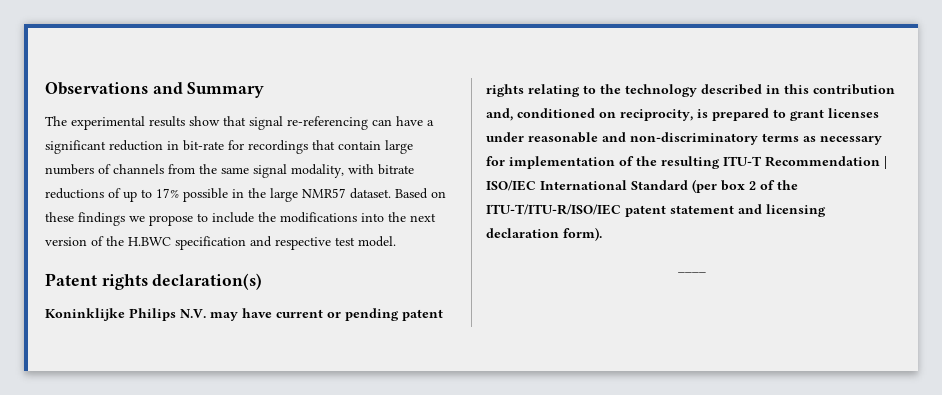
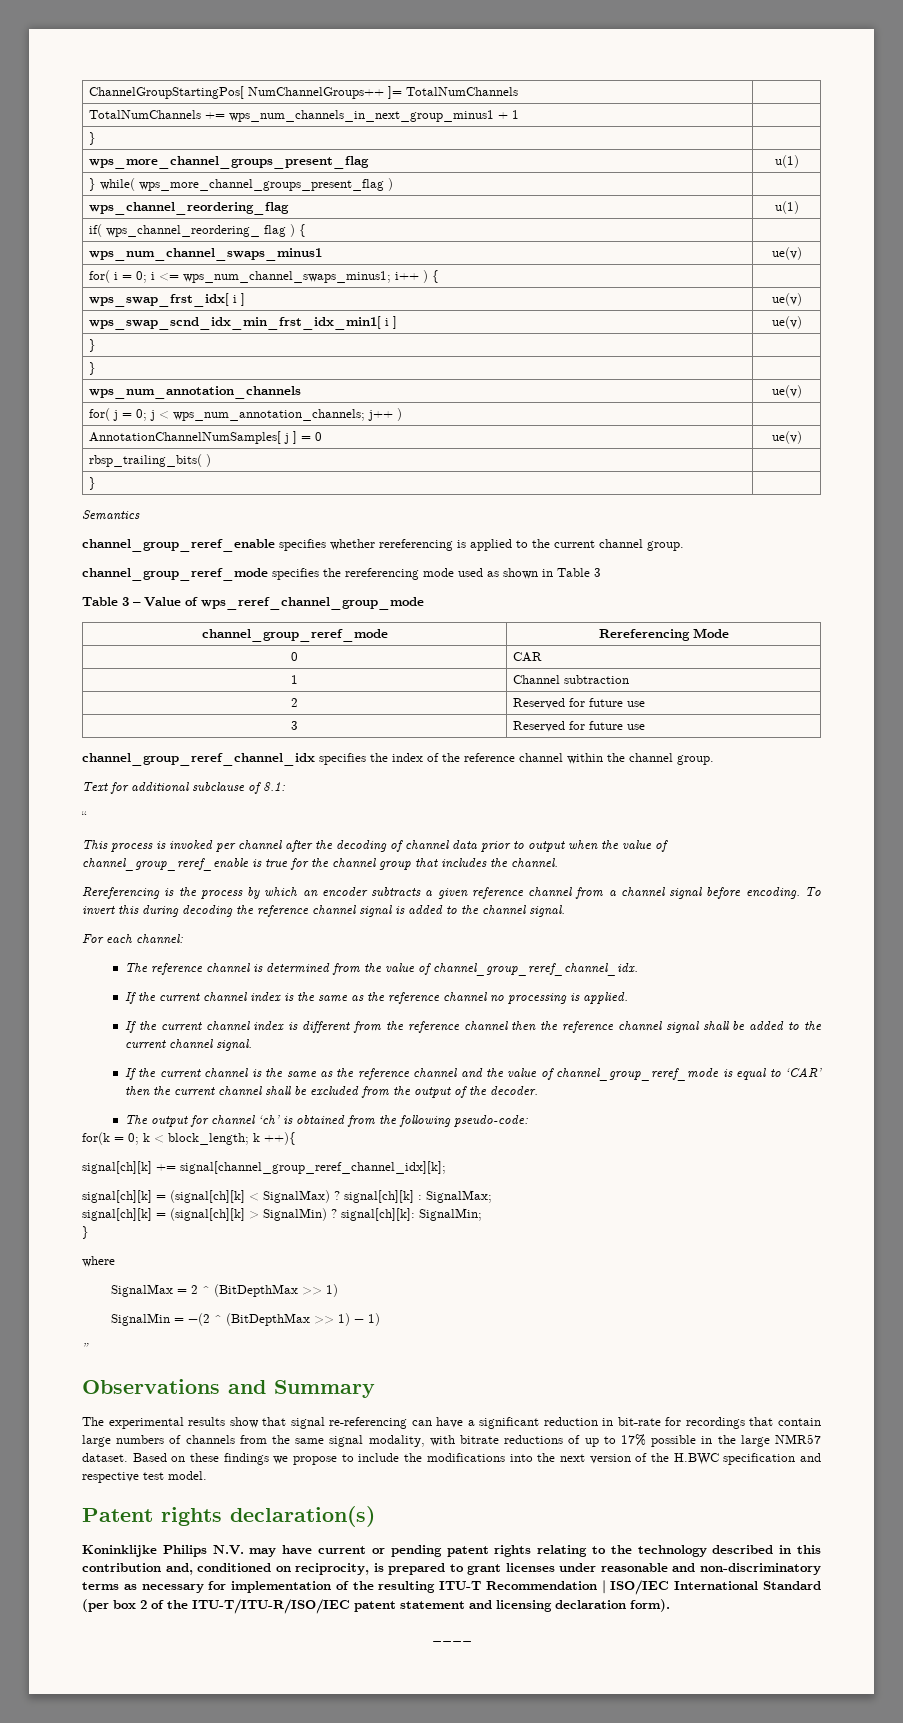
+ ChannelGroupStartingPos[ NumChannelGroups++ ]= TotalNumChannels |
+ TotalNumChannels += wps_num_channels_in_next_group_minus1 + 1 |
+ } |
+ wps_more_channel_groups_present_flag | u(1)
+ } while( wps_more_channel_groups_present_flag ) |
+ wps_channel_reordering_flag | u(1)
+ if( wps_channel_reordering_ flag ) { |
+ wps_num_channel_swaps_minus1 | ue(v)
+ for( i = 0; i <= wps_num_channel_swaps_minus1; i++ ) { |
+ wps_swap_frst_idx[ i ] | ue(v)
+ wps_swap_scnd_idx_min_frst_idx_min1[ i ] | ue(v)
+ } |
+ } |
+ wps_num_annotation_channels | ue(v)
+ for( j = 0; j < wps_num_annotation_channels; j++ ) |
+ AnnotationChannelNumSamples[ j ] = 0 | ue(v)
+ rbsp_trailing_bits( ) |
+ } |
+ Semantics
+ channel_group_reref_enable specifies whether rereferencing is applied to the current channel group.
+ channel_group_reref_mode specifies the rereferencing mode used as shown in Table 3
+ Table 3 – Value of wps_reref_channel_group_mode
+ channel_group_reref_mode | Rereferencing Mode
+ 0 | CAR
+ 1 | Channel subtraction
+ 2 | Reserved for future use
+ 3 | Reserved for future use
+ channel_group_reref_channel_idx specifies the index of the reference channel within the channel group.
+ Text for additional subclause of 8.1:
+ “
+ This process is invoked per channel after the decoding of channel data prior to output when the value of channel_group_reref_enable is true for the channel group that includes the channel.
+ Rereferencing is the process by which an encoder subtracts a given reference channel from a channel signal before encoding. To invert this during decoding the reference channel signal is added to the channel signal.
+ For each channel:
+ The reference channel is determined from the value of channel_group_reref_channel_idx.
+ If the current channel index is the same as the reference channel no processing is applied.
+ If the current channel index is different from the reference channel then the reference channel signal shall be added to the current channel signal.
+ If the current channel is the same as the reference channel and the value of channel_group_reref_mode is equal to ‘CAR’ then the current channel shall be excluded from the output of the decoder.
+ The output for channel ‘ch’ is obtained from the following pseudo-code:
+ for(k = 0; k < block_length; k ++){
+ signal[ch][k] += signal[channel_group_reref_channel_idx][k];
+ signal[ch][k] = (signal[ch][k] < SignalMax) ? signal[ch][k] : SignalMax;
+ signal[ch][k] = (signal[ch][k] > SignalMin) ? signal[ch][k]: SignalMin;
+ }
+ where
+ SignalMax = 2 ^ (BitDepthMax >> 1)
+ SignalMin = −(2 ^ (BitDepthMax >> 1) − 1)
+ ”

